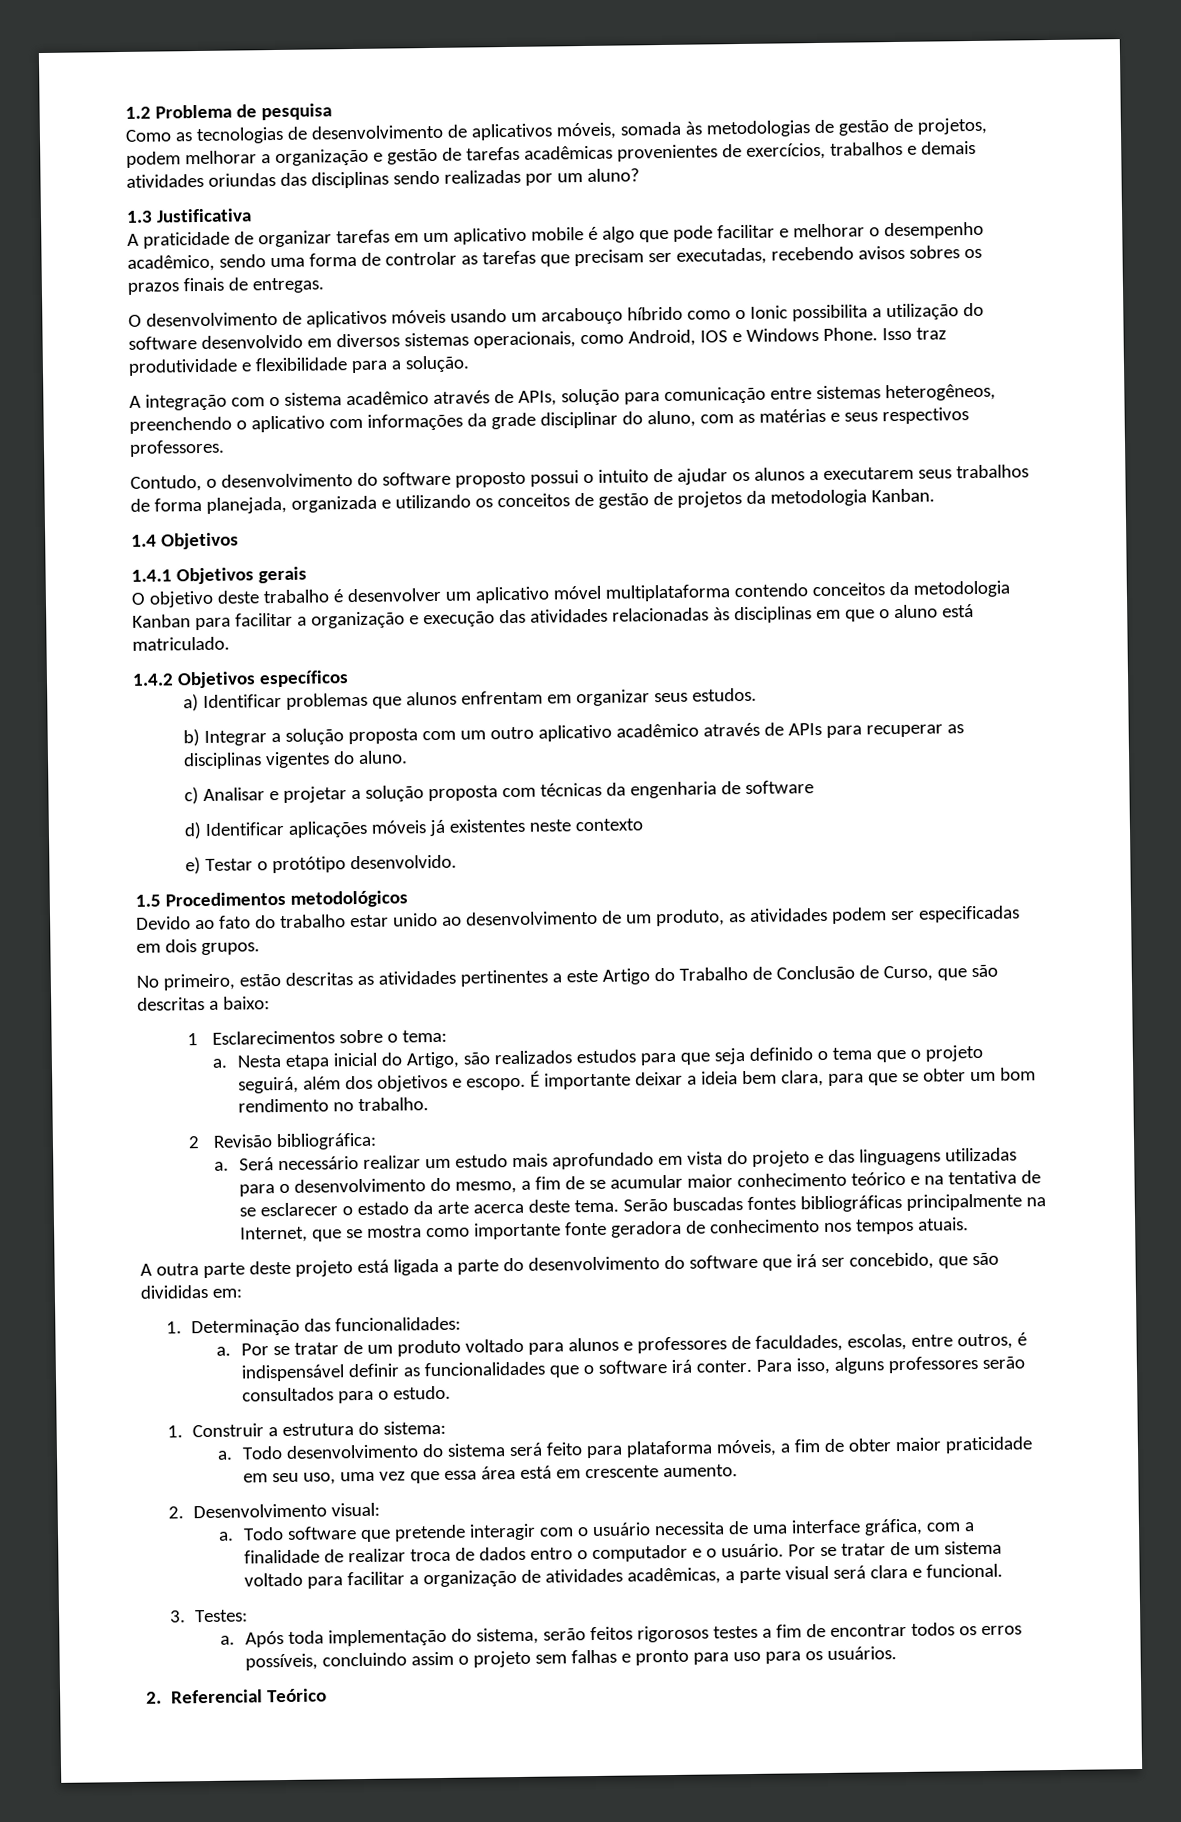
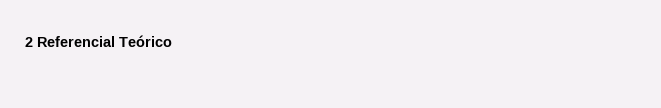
- 1.2 Problema de pesquisa
- Como as tecnologias de desenvolvimento de aplicativos móveis, somada às metodologias de gestão de projetos, podem melhorar a organização e gestão de tarefas acadêmicas provenientes de exercícios, trabalhos e demais atividades oriundas das disciplinas sendo realizadas por um aluno?
- 1.3 Justificativa
- A praticidade de organizar tarefas em um aplicativo mobile é algo que pode facilitar e melhorar o desempenho acadêmico, sendo uma forma de controlar as tarefas que precisam ser executadas, recebendo avisos sobres os prazos finais de entregas.
- O desenvolvimento de aplicativos móveis usando um arcabouço híbrido como o Ionic possibilita a utilização do software desenvolvido em diversos sistemas operacionais, como Android, IOS e Windows Phone. Isso traz produtividade e flexibilidade para a solução.
- A integração com o sistema acadêmico através de APIs, solução para comunicação entre sistemas heterogêneos, preenchendo o aplicativo com informações da grade disciplinar do aluno, com as matérias e seus respectivos professores.
- Contudo, o desenvolvimento do software proposto possui o intuito de ajudar os alunos a executarem seus trabalhos de forma planejada, organizada e utilizando os conceitos de gestão de projetos da metodologia Kanban.
- 1.4 Objetivos
- 1.4.1 Objetivos gerais
- O objetivo deste trabalho é desenvolver um aplicativo móvel multiplataforma contendo conceitos da metodologia Kanban para facilitar a organização e execução das atividades relacionadas às disciplinas em que o aluno está matriculado.
- 1.4.2 Objetivos específicos
- a) Identificar problemas que alunos enfrentam em organizar seus estudos.
- b) Integrar a solução proposta com um outro aplicativo acadêmico através de APIs para recuperar as disciplinas vigentes do aluno.
- c) Analisar e projetar a solução proposta com técnicas da engenharia de software
- d) Identificar aplicações móveis já existentes neste contexto
- e) Testar o protótipo desenvolvido.
- 1.5 Procedimentos metodológicos
- Devido ao fato do trabalho estar unido ao desenvolvimento de um produto, as atividades podem ser especificadas em dois grupos.
- No primeiro, estão descritas as atividades pertinentes a este Artigo do Trabalho de Conclusão de Curso, que são descritas a baixo:
- 1 Esclarecimentos sobre o tema:
- a. Nesta etapa inicial do Artigo, são realizados estudos para que seja definido o tema que o projeto seguirá, além dos objetivos e escopo. É importante deixar a ideia bem clara, para que se obter um bom rendimento no trabalho.
- 2 Revisão bibliográfica:
- a. Será necessário realizar um estudo mais aprofundado em vista do projeto e das linguagens utilizadas para o desenvolvimento do mesmo, a fim de se acumular maior conhecimento teórico e na tentativa de se esclarecer o estado da arte acerca deste tema. Serão buscadas fontes bibliográficas principalmente na Internet, que se mostra como importante fonte geradora de conhecimento nos tempos atuais.
- A outra parte deste projeto está ligada a parte do desenvolvimento do software que irá ser concebido, que são divididas em:
- 1. Determinação das funcionalidades:
- a. Por se tratar de um produto voltado para alunos e professores de faculdades, escolas, entre outros, é indispensável definir as funcionalidades que o software irá conter. Para isso, alguns professores serão consultados para o estudo.
- 1. Construir a estrutura do sistema:
- a. Todo desenvolvimento do sistema será feito para plataforma móveis, a fim de obter maior praticidade em seu uso, uma vez que essa área está em crescente aumento.
- 2. Desenvolvimento visual:
- a. Todo software que pretende interagir com o usuário necessita de uma interface gráfica, com a finalidade de realizar troca de dados entro o computador e o usuário. Por se tratar de um sistema voltado para facilitar a organização de atividades acadêmicas, a parte visual será clara e funcional.
- 3. Testes:
- a. Após toda implementação do sistema, serão feitos rigorosos testes a fim de encontrar todos os erros possíveis, concluindo assim o projeto sem falhas e pronto para uso para os usuários.
- 2. Referencial Teórico
+ 2 Referencial Teórico

